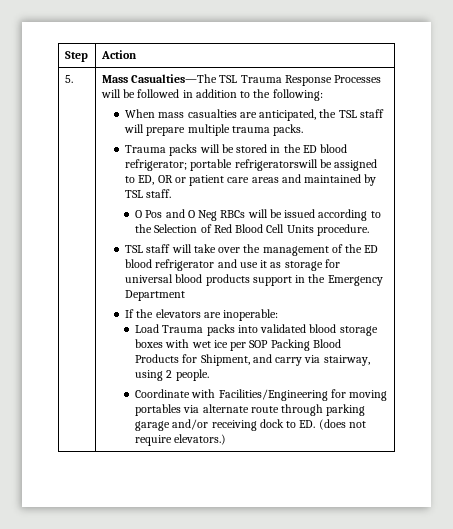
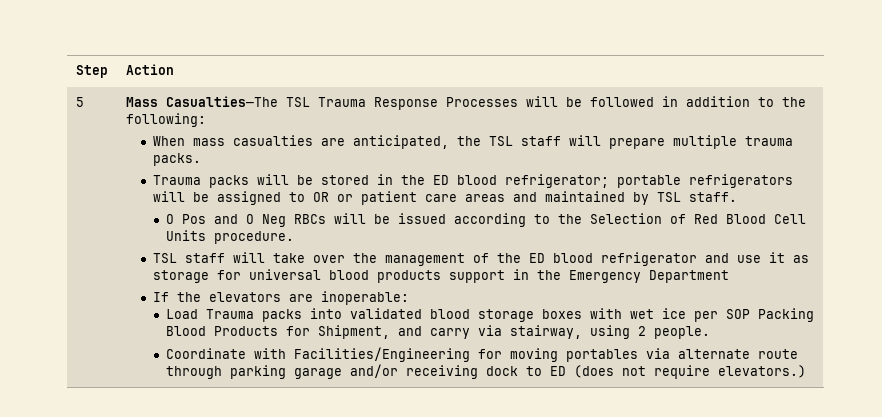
- 5.
+ 5
- Trauma packs will be stored in the ED blood refrigerator; portable refrigeratorswill be assigned to ED, OR or patient care areas and maintained by TSL staff.
+ Trauma packs will be stored in the ED blood refrigerator; portable refrigerators will be assigned to OR or patient care areas and maintained by TSL staff.
- Coordinate with Facilities/Engineering for moving portables via alternate route through parking garage and/or receiving dock to ED. (does not require elevators.)
+ Coordinate with Facilities/Engineering for moving portables via alternate route through parking garage and/or receiving dock to ED (does not require elevators.)

